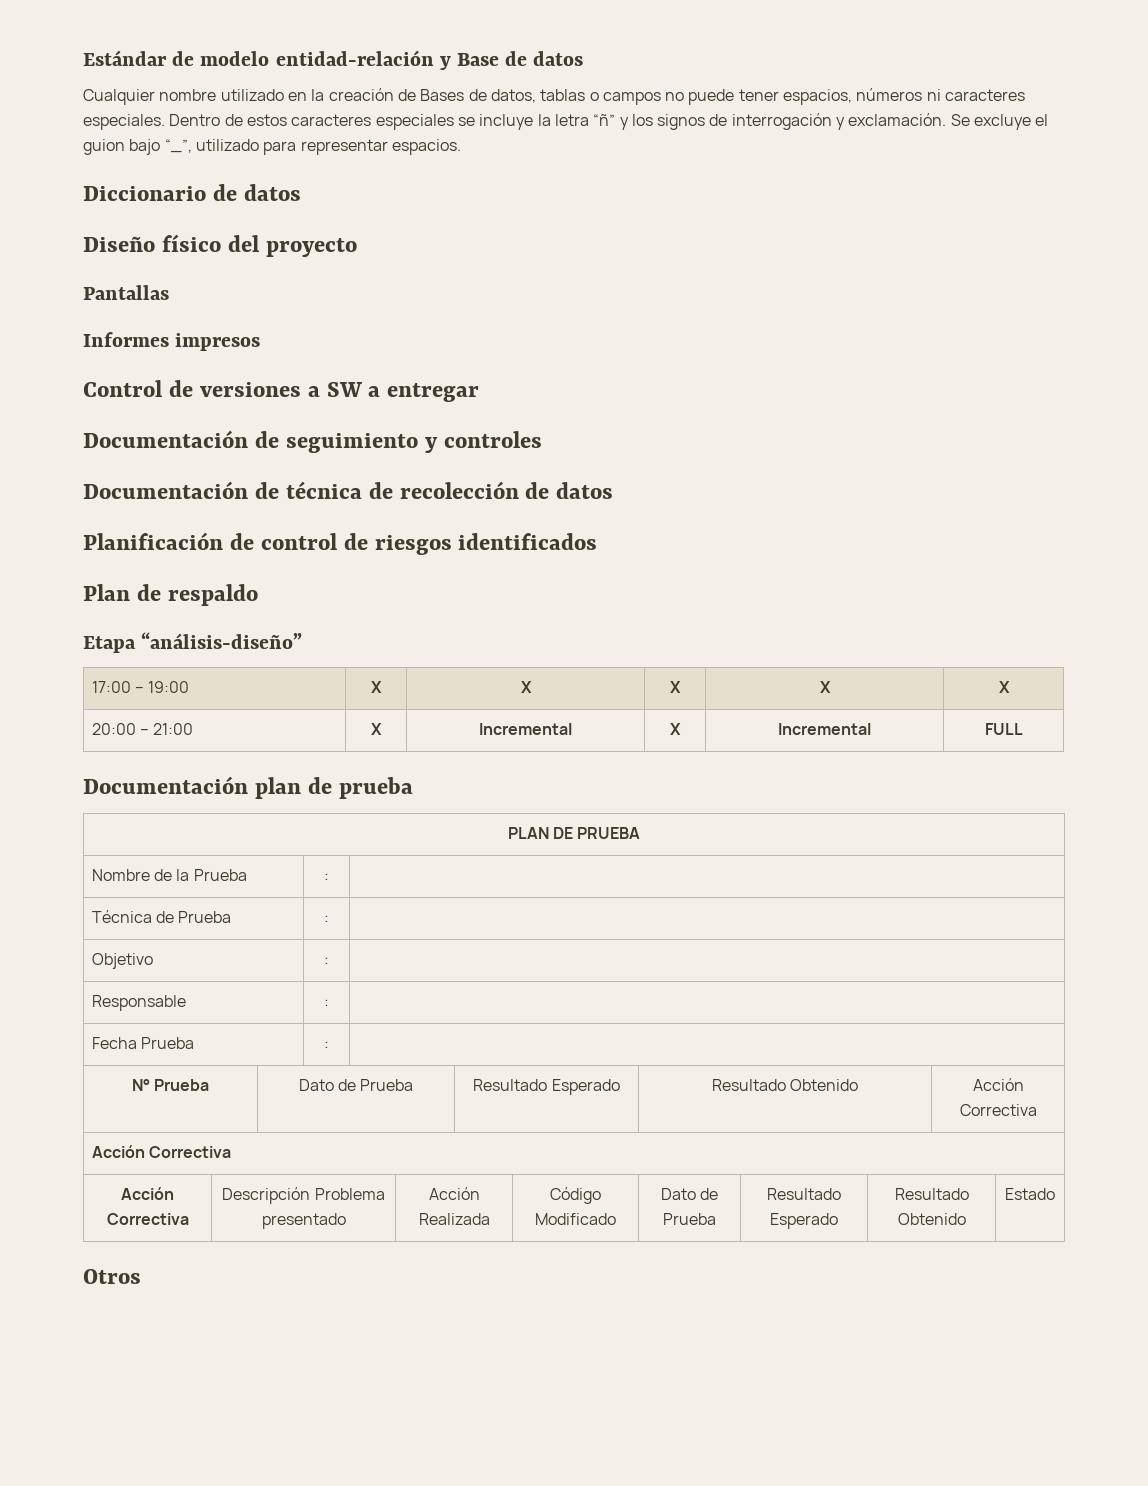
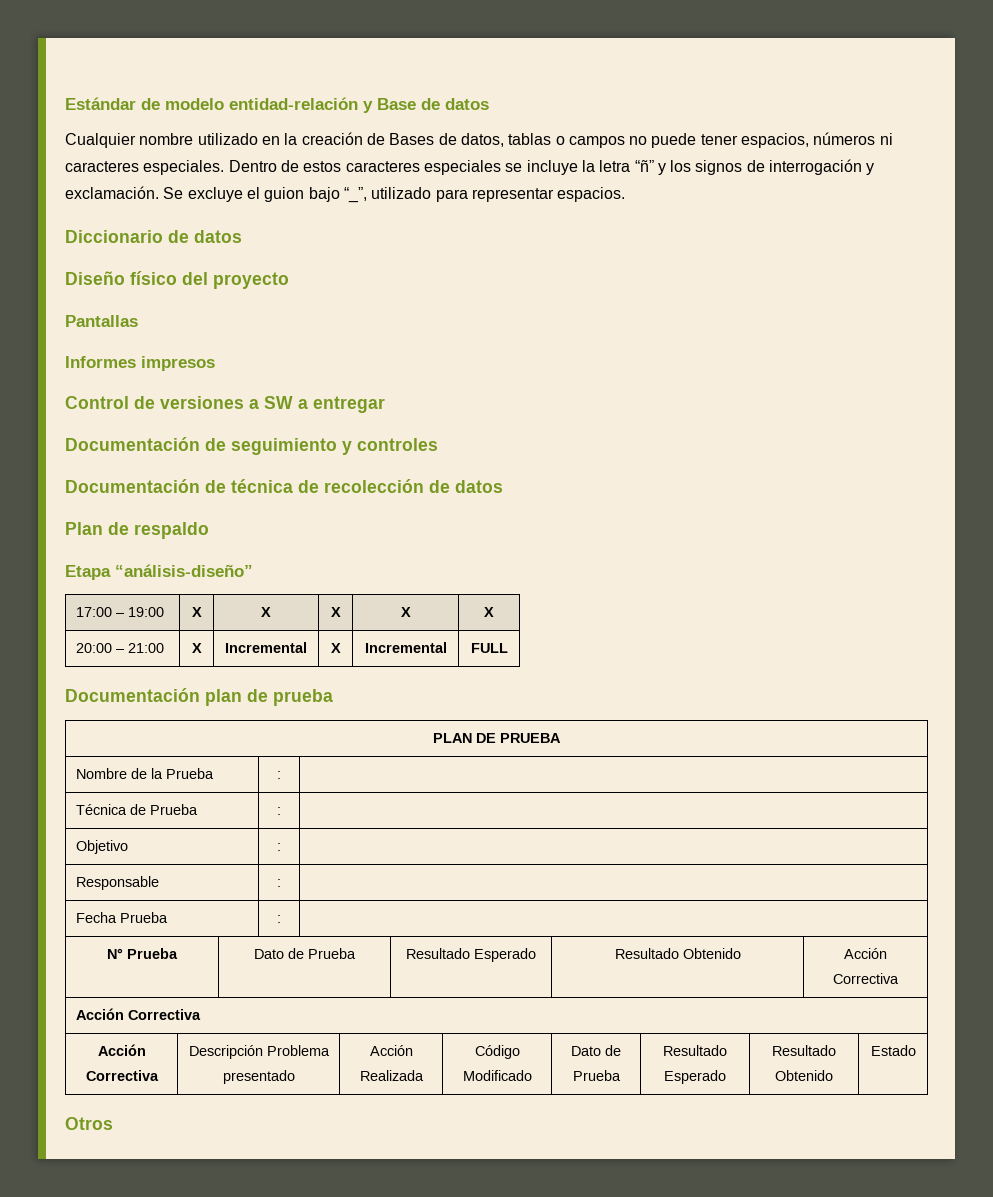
- Planificación de control de riesgos identificados

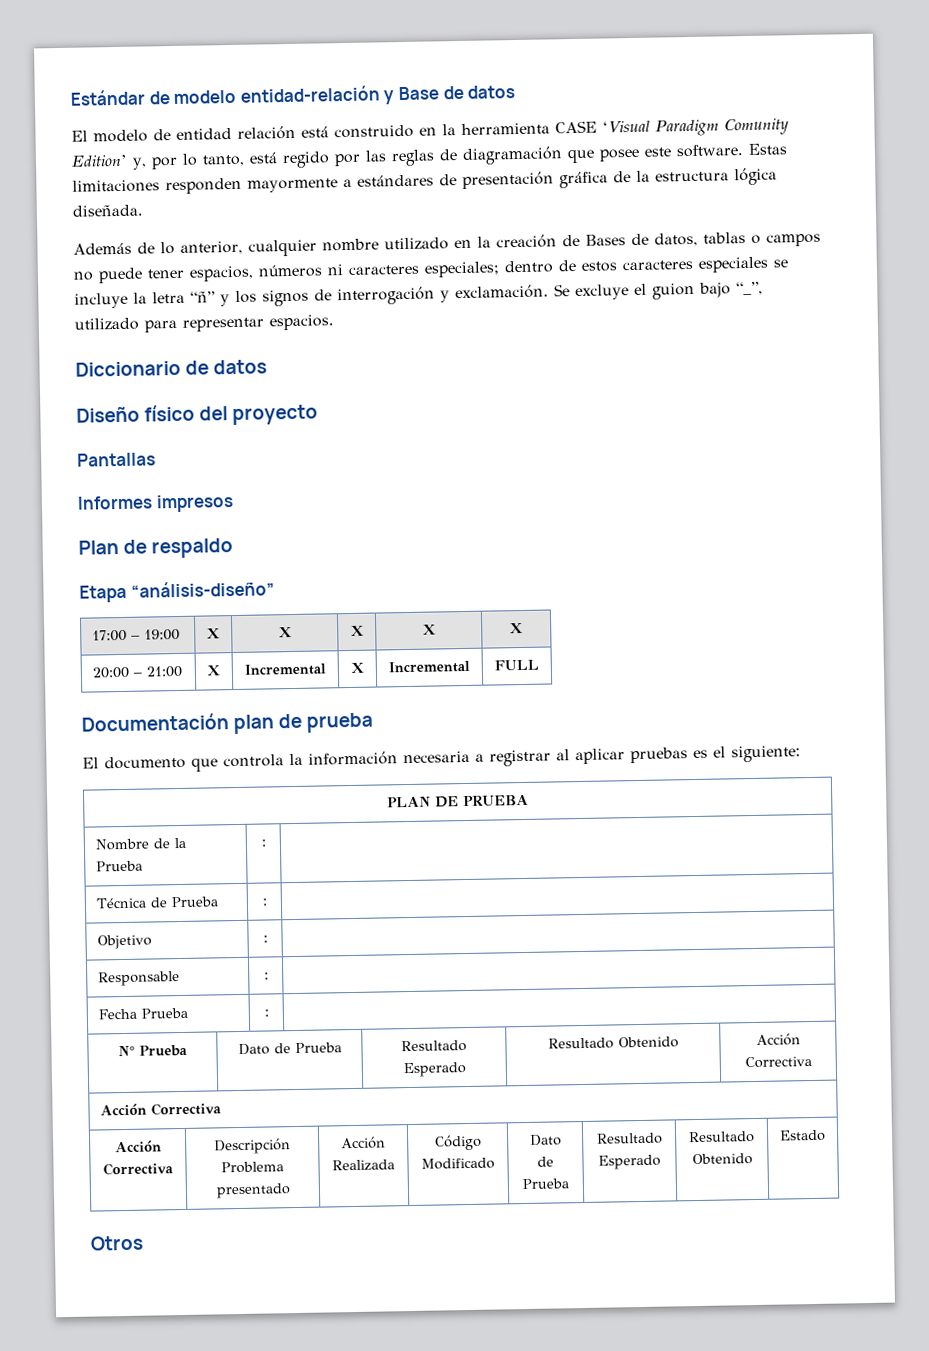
- Cualquier nombre utilizado en la creación de Bases de datos, tablas o campos no puede tener espacios, números ni caracteres especiales. Dentro de estos caracteres especiales se incluye la letra “ñ” y los signos de interrogación y exclamación.
+ El modelo de entidad relación está construido en la herramienta CASE ‘Visual Paradigm Comunity Edition’ y, por lo tanto, está regido por las reglas de diagramación que posee este software. Estas limitaciones responden mayormente a estándares de presentación gráfica de la estructura lógica diseñada.
+ Además de lo anterior, cualquier nombre utilizado en la creación de Bases de datos, tablas o campos no puede tener espacios, números ni caracteres especiales; dentro de estos caracteres especiales se incluye la letra “ñ” y los signos de interrogación y exclamación.
- Control de versiones a SW a entregar
- Documentación de seguimiento y controles
- Documentación de técnica de recolección de datos
+ El documento que controla la información necesaria a registrar al aplicar pruebas es el siguiente:

